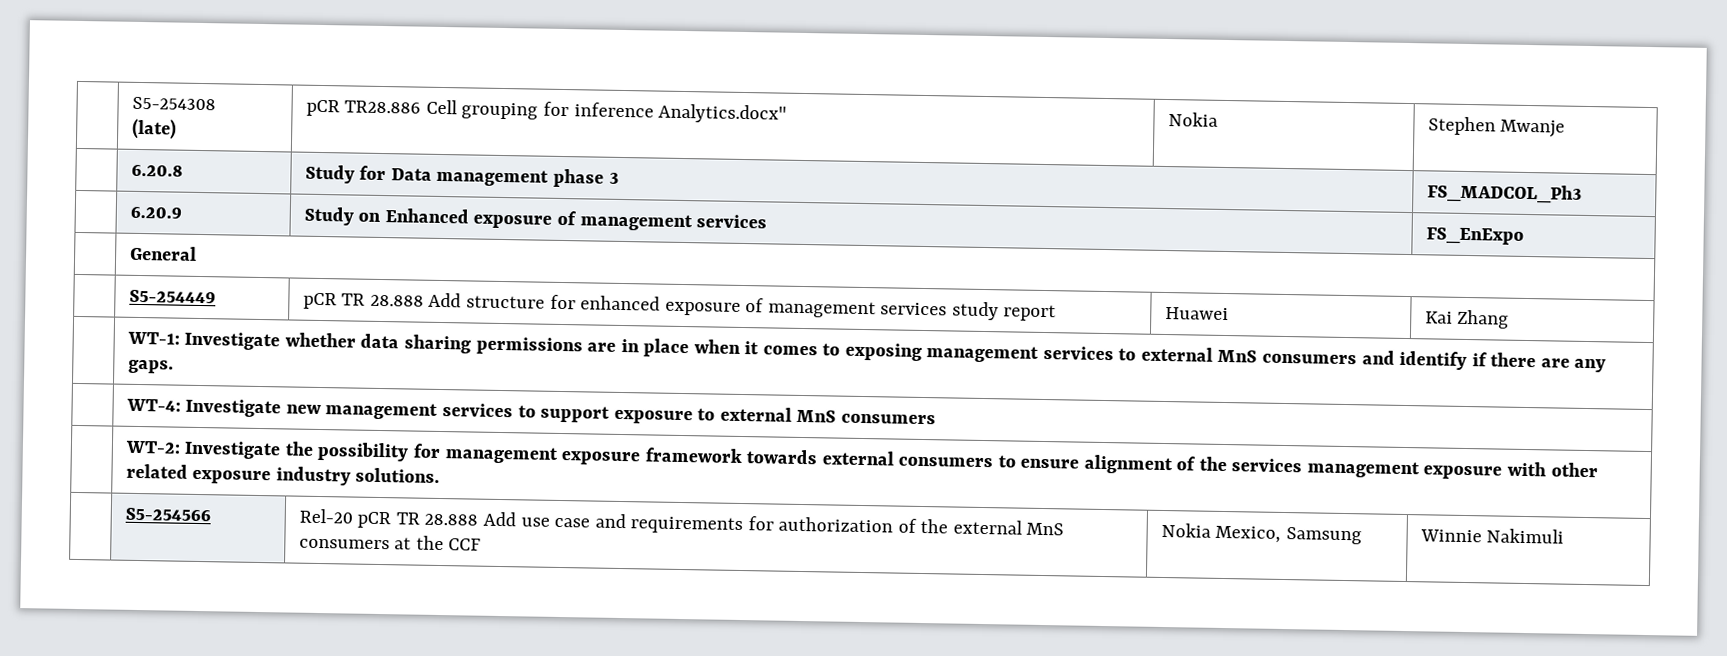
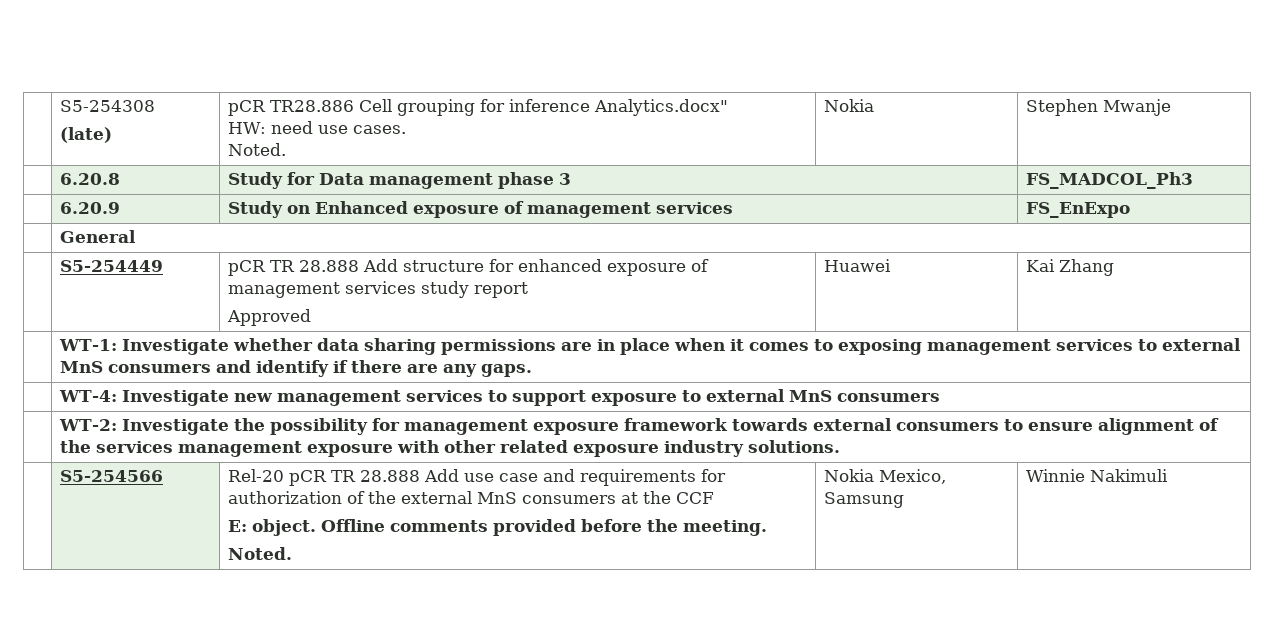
  | S5-254308
- (late) | pCR TR28.886 Cell grouping for inference Analytics.docx" | Nokia | Stephen Mwanje
+ (late) | pCR TR28.886 Cell grouping for inference Analytics.docx"
+ HW: need use cases.
+ Noted. | Nokia | Stephen Mwanje
- | S5-254449 | pCR TR 28.888 Add structure for enhanced exposure of management services study report | Huawei | Kai Zhang
+ | S5-254449 | pCR TR 28.888 Add structure for enhanced exposure of management services study report
+ Approved | Huawei | Kai Zhang
- | S5-254566 | Rel-20 pCR TR 28.888 Add use case and requirements for authorization of the external MnS consumers at the CCF | Nokia Mexico, Samsung | Winnie Nakimuli
+ | S5-254566 | Rel-20 pCR TR 28.888 Add use case and requirements for authorization of the external MnS consumers at the CCF
+ E: object. Offline comments provided before the meeting.
+ Noted. | Nokia Mexico, Samsung | Winnie Nakimuli

